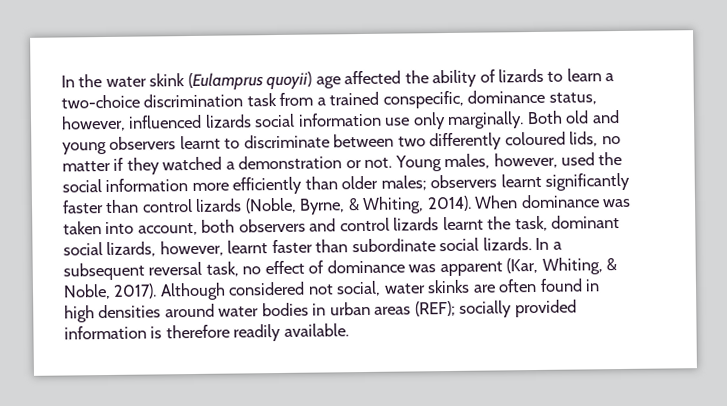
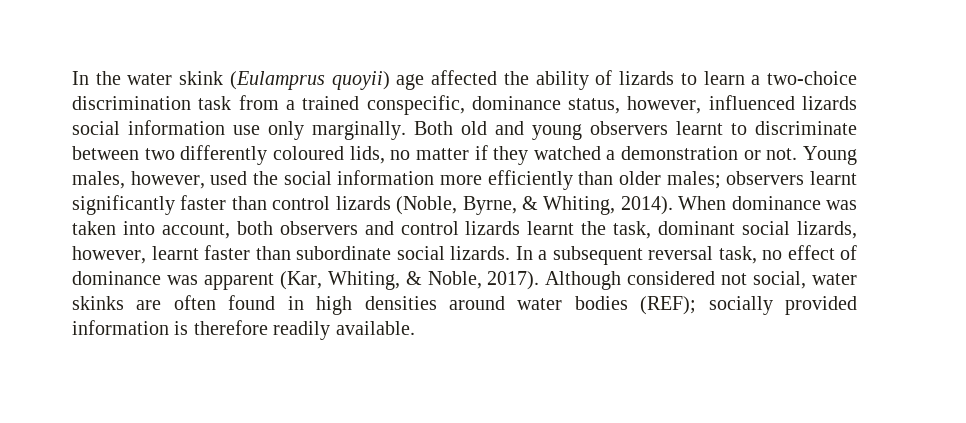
- Although considered not social, water skinks are often found in high densities around water bodies in urban areas (REF); socially provided information is therefore readily available.
+ Although considered not social, water skinks are often found in high densities around water bodies (REF); socially provided information is therefore readily available.

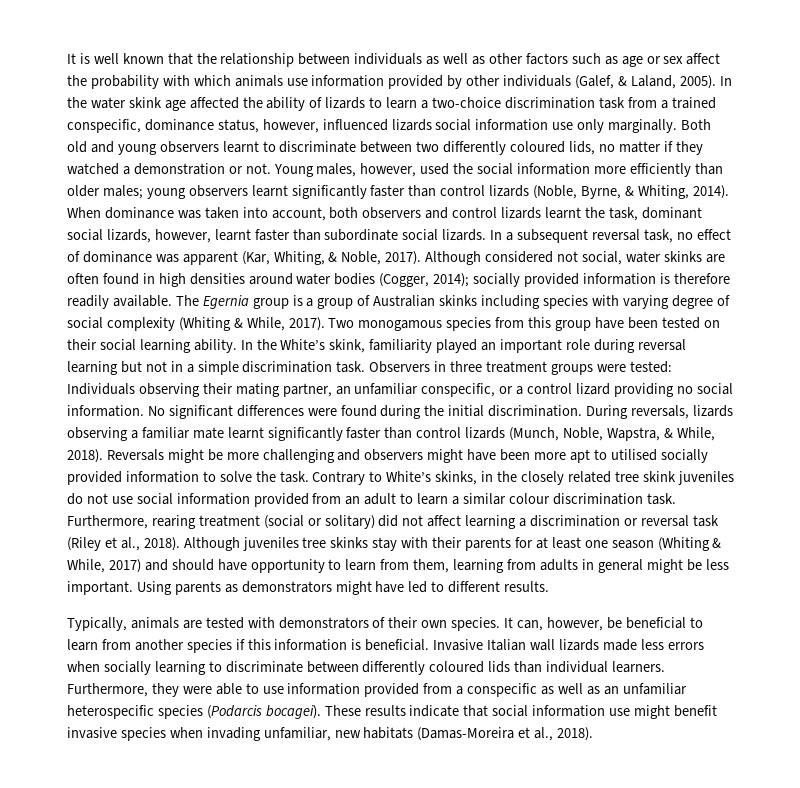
+ It is well known that the relationship between individuals as well as other factors such as age or sex affect the probability with which animals use information provided by other individuals (Galef, & Laland, 2005).
- In the water skink (Eulamprus quoyii) age affected the ability of lizards to learn a two-choice discrimination task from a trained conspecific, dominance status, however, influenced lizards social information use only marginally.
+ In the water skink age affected the ability of lizards to learn a two-choice discrimination task from a trained conspecific, dominance status, however, influenced lizards social information use only marginally.
- Young males, however, used the social information more efficiently than older males; observers learnt significantly faster than control lizards (Noble, Byrne, & Whiting, 2014).
+ Young males, however, used the social information more efficiently than older males; young observers learnt significantly faster than control lizards (Noble, Byrne, & Whiting, 2014).
- Although considered not social, water skinks are often found in high densities around water bodies (REF); socially provided information is therefore readily available.
+ Although considered not social, water skinks are often found in high densities around water bodies (Cogger, 2014); socially provided information is therefore readily available.
+ The Egernia group is a group of Australian skinks including species with varying degree of social complexity (Whiting & While, 2017). Two monogamous species from this group have been tested on their social learning ability. In the White’s skink, familiarity played an important role during reversal learning but not in a simple discrimination task. Observers in three treatment groups were tested: Individuals observing their mating partner, an unfamiliar conspecific, or a control lizard providing no social information. No significant differences were found during the initial discrimination. During reversals, lizards observing a familiar mate learnt significantly faster than control lizards (Munch, Noble, Wapstra, & While, 2018). Reversals might be more challenging and observers might have been more apt to utilised socially provided information to solve the task. Contrary to White’s skinks, in the closely related tree skink juveniles do not use social information provided from an adult to learn a similar colour discrimination task. Furthermore, rearing treatment (social or solitary) did not affect learning a discrimination or reversal task (Riley et al., 2018). Although juveniles tree skinks stay with their parents for at least one season (Whiting & While, 2017) and should have opportunity to learn from them, learning from adults in general might be less important. Using parents as demonstrators might have led to different results.
+ Typically, animals are tested with demonstrators of their own species. It can, however, be beneficial to learn from another species if this information is beneficial. Invasive Italian wall lizards made less errors when socially learning to discriminate between differently coloured lids than individual learners. Furthermore, they were able to use information provided from a conspecific as well as an unfamiliar heterospecific species (Podarcis bocagei). These results indicate that social information use might benefit invasive species when invading unfamiliar, new habitats (Damas-Moreira et al., 2018).

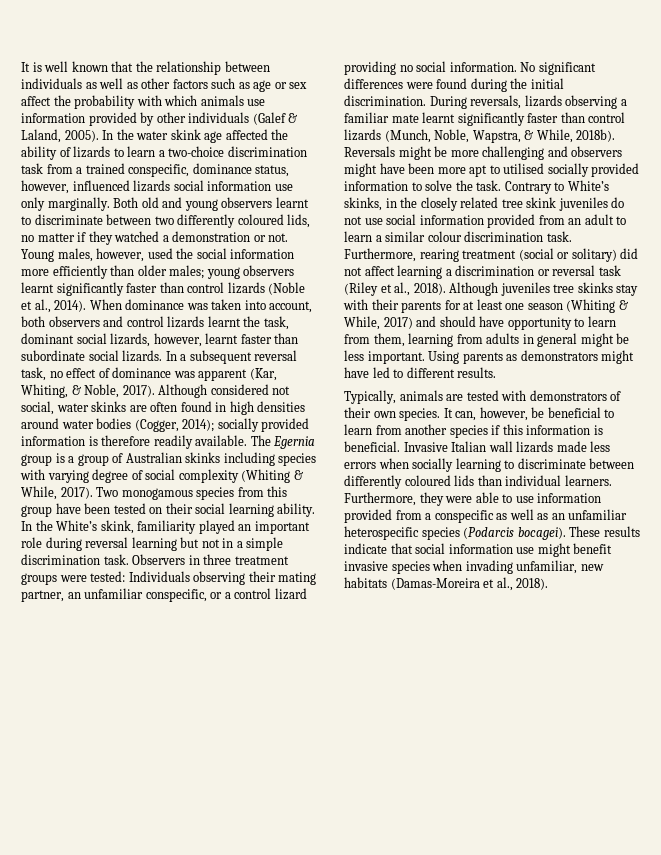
- It is well known that the relationship between individuals as well as other factors such as age or sex affect the probability with which animals use information provided by other individuals (Galef, & Laland, 2005).
+ It is well known that the relationship between individuals as well as other factors such as age or sex affect the probability with which animals use information provided by other individuals (Galef & Laland, 2005).
- Young males, however, used the social information more efficiently than older males; young observers learnt significantly faster than control lizards (Noble, Byrne, & Whiting, 2014).
+ Young males, however, used the social information more efficiently than older males; young observers learnt significantly faster than control lizards (Noble et al., 2014).
- During reversals, lizards observing a familiar mate learnt significantly faster than control lizards (Munch, Noble, Wapstra, & While, 2018).
+ During reversals, lizards observing a familiar mate learnt significantly faster than control lizards (Munch, Noble, Wapstra, & While, 2018b).

